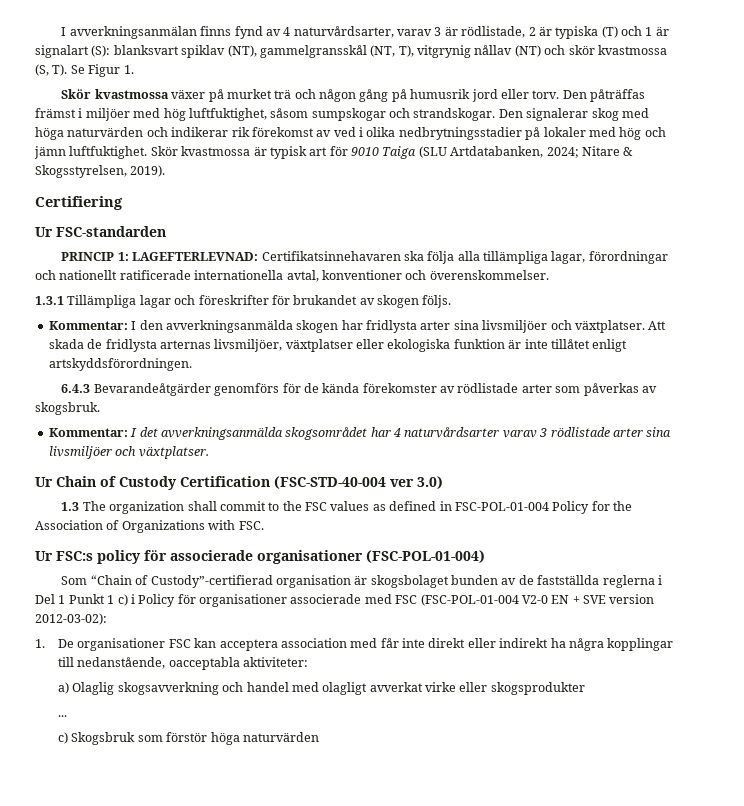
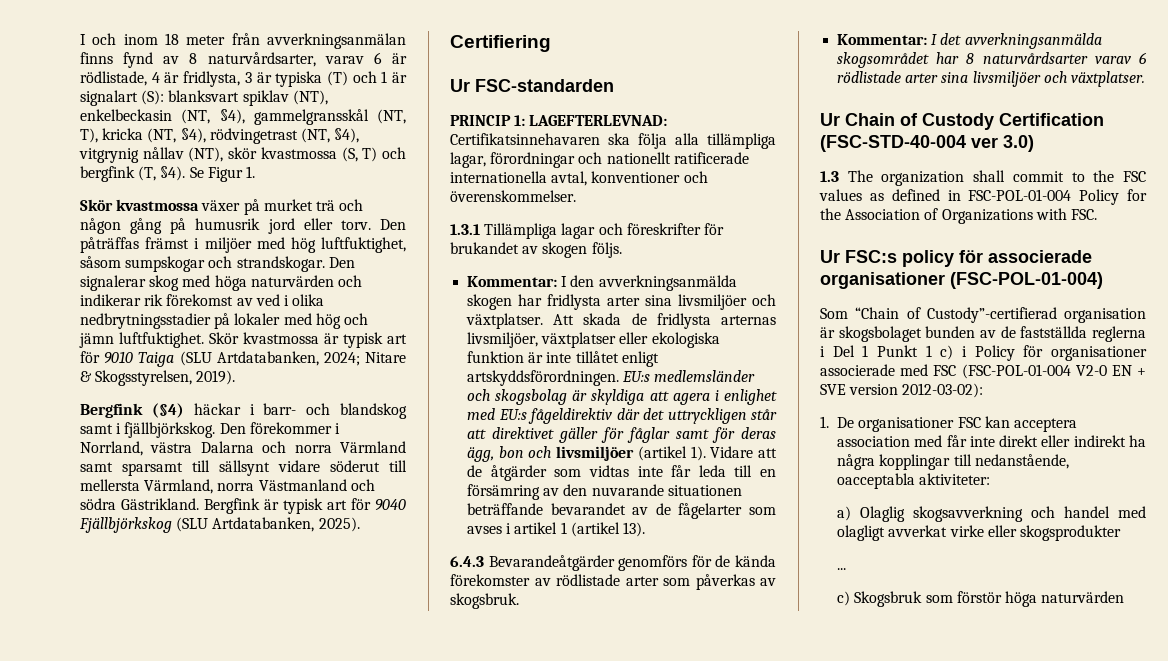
- I avverkningsanmälan finns fynd av 4 naturvårdsarter, varav 3 är rödlistade, 2 är typiska (T) och 1 är signalart (S): blanksvart spiklav (NT), gammelgransskål (NT, T), vitgrynig nållav (NT) och skör kvastmossa (S, T). Se Figur 1.
+ I och inom 18 meter från avverkningsanmälan finns fynd av 8 naturvårdsarter, varav 6 är rödlistade, 4 är fridlysta, 3 är typiska (T) och 1 är signalart (S): blanksvart spiklav (NT), enkelbeckasin (NT, §4), gammelgransskål (NT, T), kricka (NT, §4), rödvingetrast (NT, §4), vitgrynig nållav (NT), skör kvastmossa (S, T) och bergfink (T, §4). Se Figur 1.
+ Bergfink (§4) häckar i barr- och blandskog samt i fjällbjörkskog. Den förekommer i Norrland, västra Dalarna och norra Värmland samt sparsamt till sällsynt vidare söderut till mellersta Värmland, norra Västmanland och södra Gästrikland. Bergfink är typisk art för 9040 Fjällbjörkskog (SLU Artdatabanken, 2025).
+ EU:s medlemsländer och skogsbolag är skyldiga att agera i enlighet med EU:s fågeldirektiv där det uttryckligen står att direktivet gäller för fåglar samt för deras ägg, bon och livsmiljöer (artikel 1). Vidare att de åtgärder som vidtas inte får leda till en försämring av den nuvarande situationen beträffande bevarandet av de fågelarter som avses i artikel 1 (artikel 13).
- Kommentar: I det avverkningsanmälda skogsområdet har 4 naturvårdsarter varav 3 rödlistade arter sina livsmiljöer och växtplatser.
+ Kommentar: I det avverkningsanmälda skogsområdet har 8 naturvårdsarter varav 6 rödlistade arter sina livsmiljöer och växtplatser.

